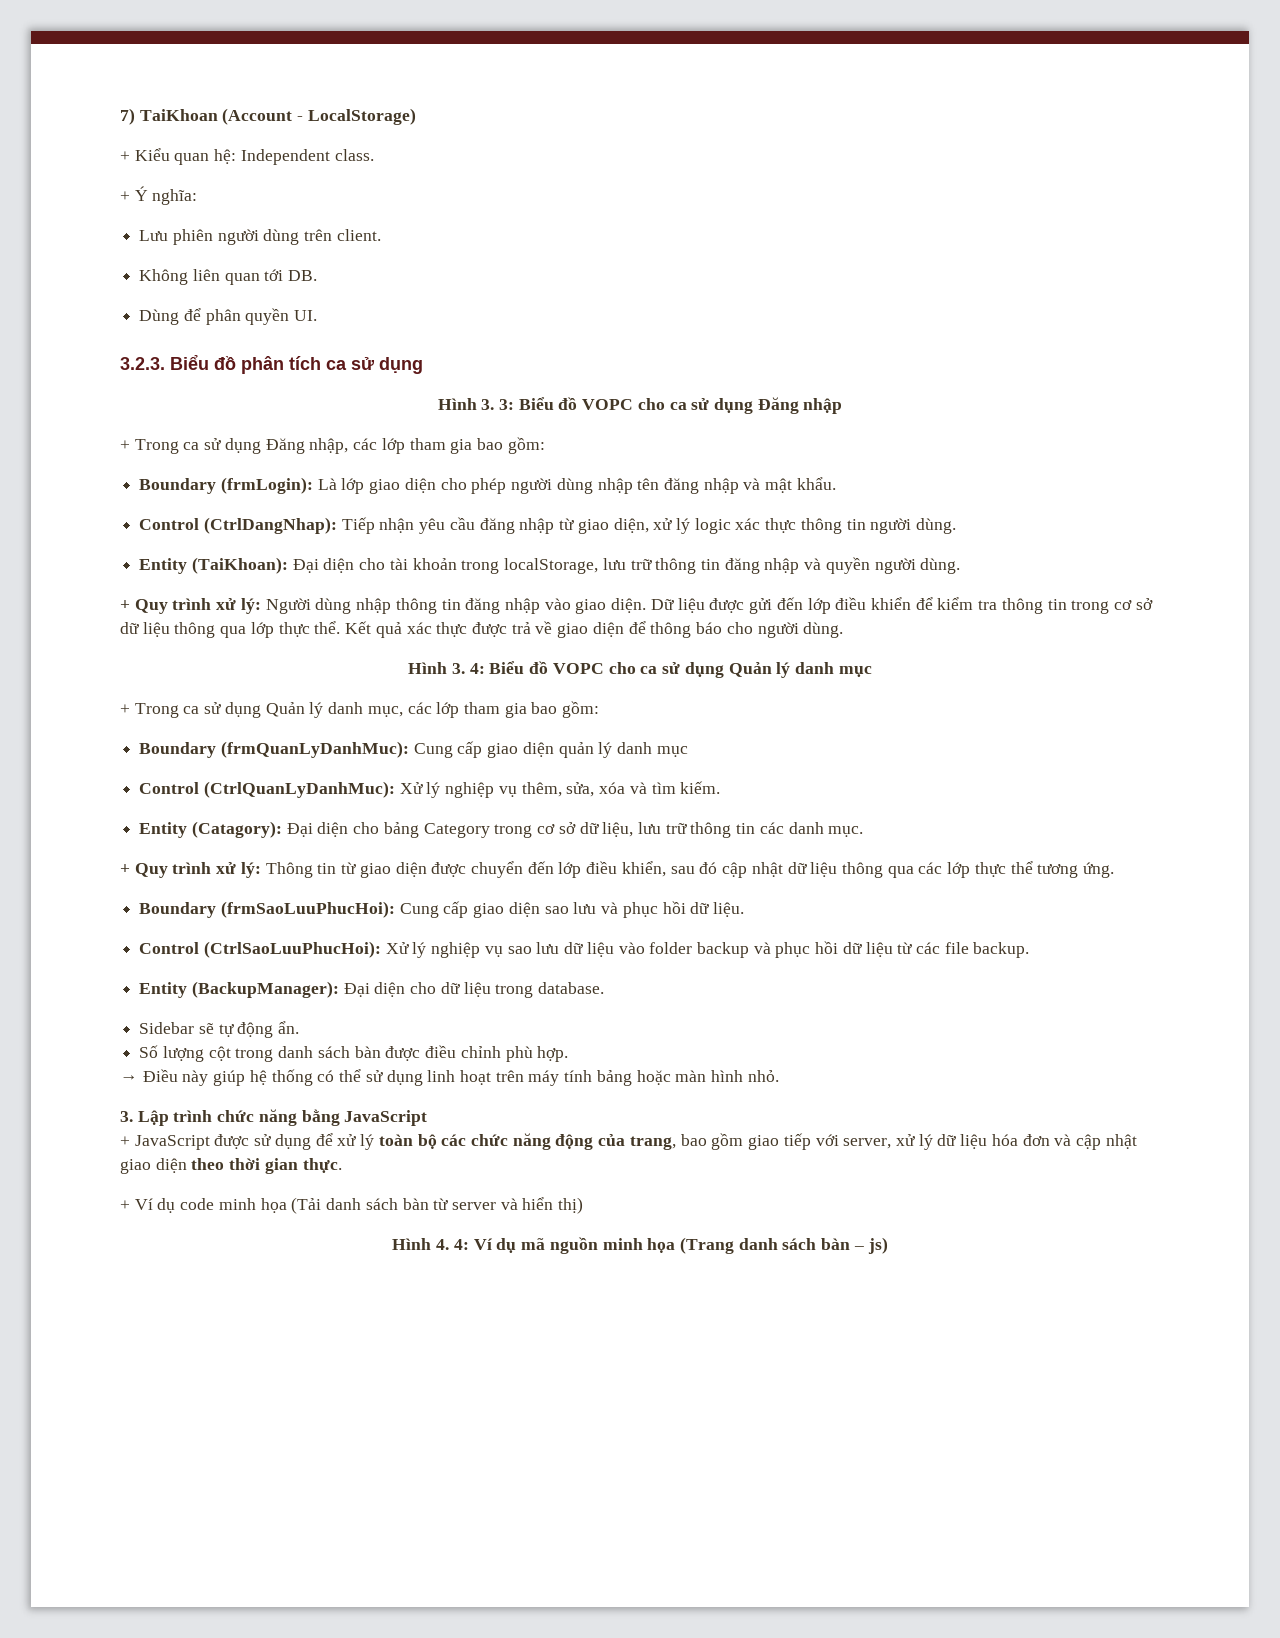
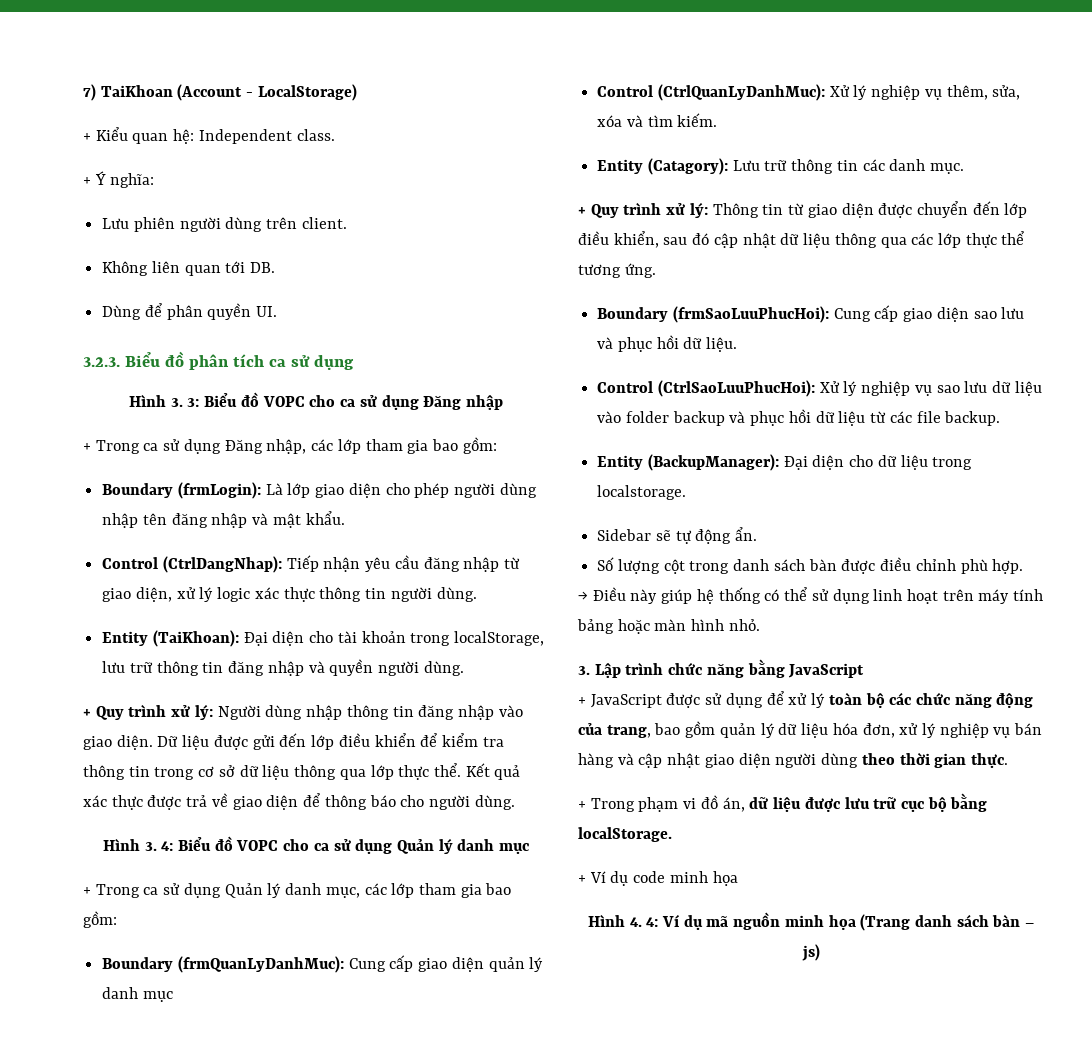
- Entity (Catagory): Đại diện cho bảng Category trong cơ sở dữ liệu, lưu trữ thông tin các danh mục.
+ Entity (Catagory): Lưu trữ thông tin các danh mục.
- Entity (BackupManager): Đại diện cho dữ liệu trong database.
+ Entity (BackupManager): Đại diện cho dữ liệu trong localstorage.
- + JavaScript được sử dụng để xử lý toàn bộ các chức năng động của trang, bao gồm giao tiếp với server, xử lý dữ liệu hóa đơn và cập nhật giao diện theo thời gian thực.
+ + JavaScript được sử dụng để xử lý toàn bộ các chức năng động của trang, bao gồm quản lý dữ liệu hóa đơn, xử lý nghiệp vụ bán hàng và cập nhật giao diện người dùng theo thời gian thực.
+ + Trong phạm vi đồ án, dữ liệu được lưu trữ cục bộ bằng localStorage.
- + Ví dụ code minh họa (Tải danh sách bàn từ server và hiển thị)
+ + Ví dụ code minh họa

